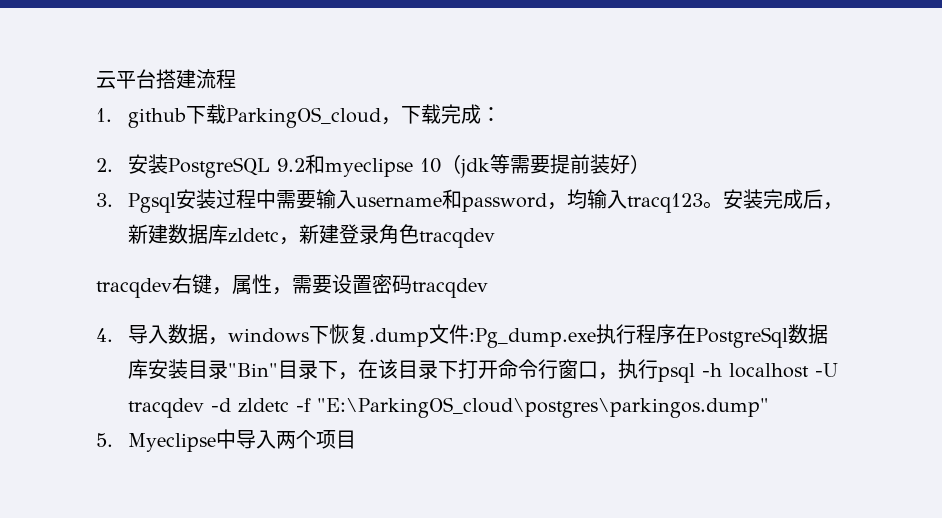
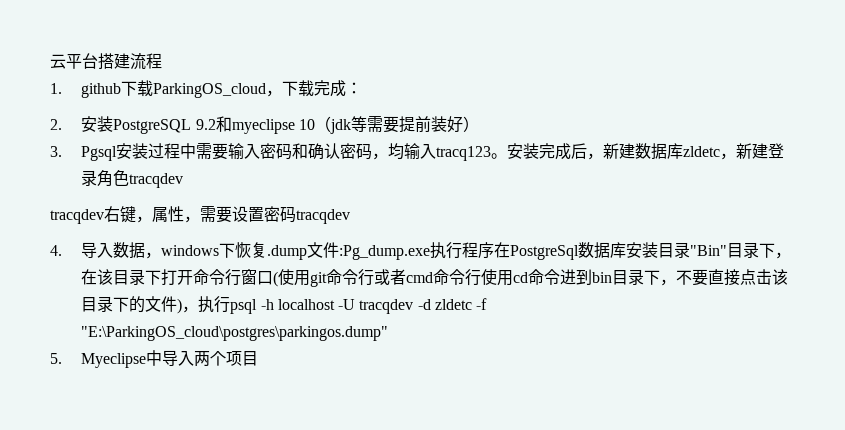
- 3. Pgsql安装过程中需要输入username和password，均输入tracq123。
+ 3. Pgsql安装过程中需要输入密码和确认密码，均输入tracq123。
- 4.导入数据，windows下恢复.dump文件:Pg_dump.exe执行程序在PostgreSql数据库安装目录"Bin"目录下，在该目录下打开命令行窗口，执行psql -h localhost -U tracqdev -d zldetc -f "E:\ParkingOS_cloud\postgres\parkingos.dump"
+ 4.导入数据，windows下恢复.dump文件:Pg_dump.exe执行程序在PostgreSql数据库安装目录"Bin"目录下，在该目录下打开命令行窗口(使用git命令行或者cmd命令行使用cd命令进到bin目录下，不要直接点击该目录下的文件)，执行psql -h localhost -U tracqdev -d zldetc -f "E:\ParkingOS_cloud\postgres\parkingos.dump"

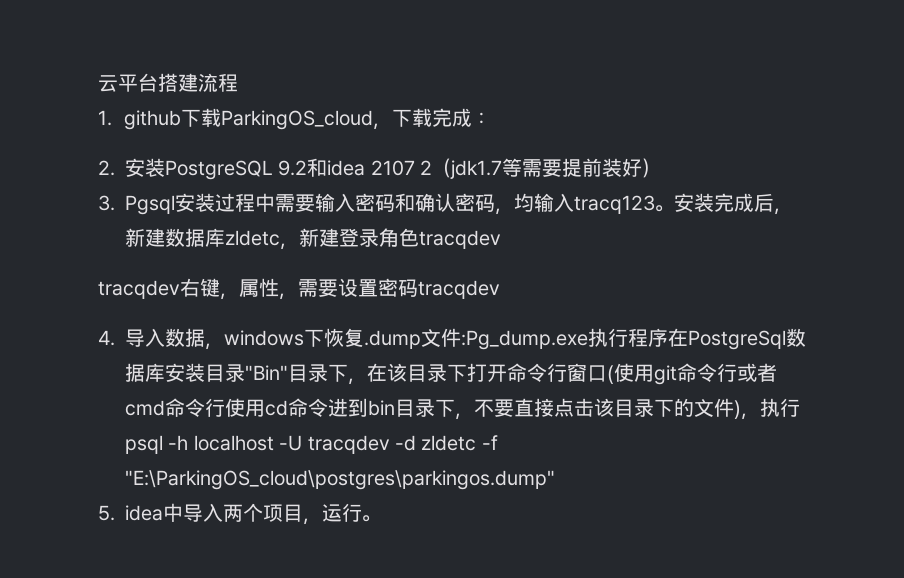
- 2.安装PostgreSQL 9.2和myeclipse 10（jdk等需要提前装好）
+ 2.安装PostgreSQL 9.2和idea 2107 2（jdk1.7等需要提前装好）
- 5. Myeclipse中导入两个项目
+ 5. idea中导入两个项目，运行。

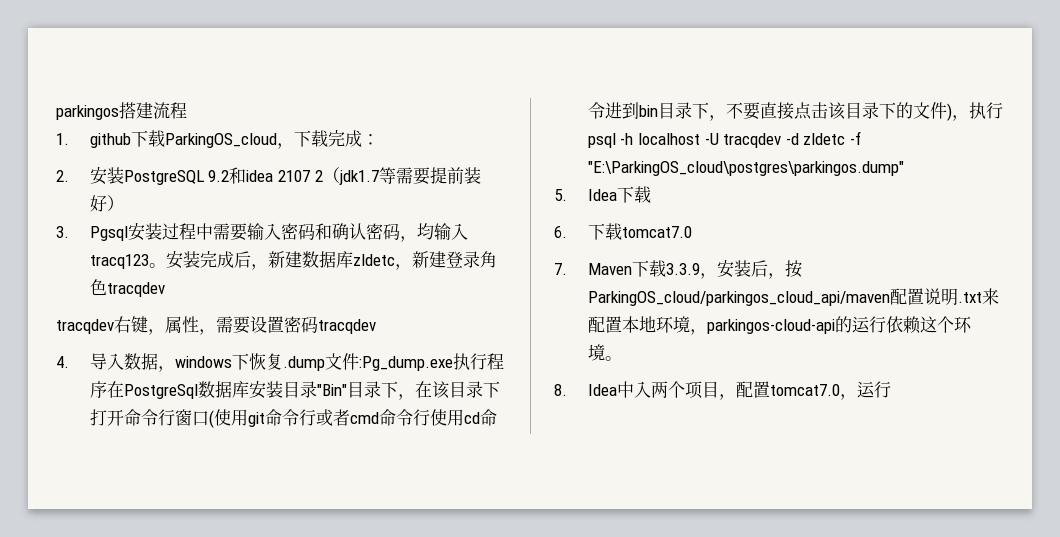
- 云平台搭建流程
+ parkingos搭建流程
- 5. idea中导入两个项目，运行。
+ 5. Idea下载
+ 6.下载tomcat7.0
+ 7. Maven下载3.3.9，安装后，按ParkingOS_cloud/parkingos_cloud_api/maven配置说明.txt来配置本地环境，parkingos-cloud-api的运行依赖这个环境。
+ 8. Idea中入两个项目，配置tomcat7.0，运行

